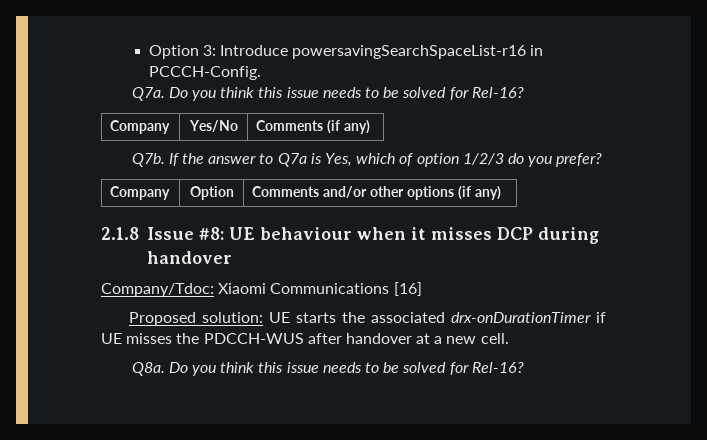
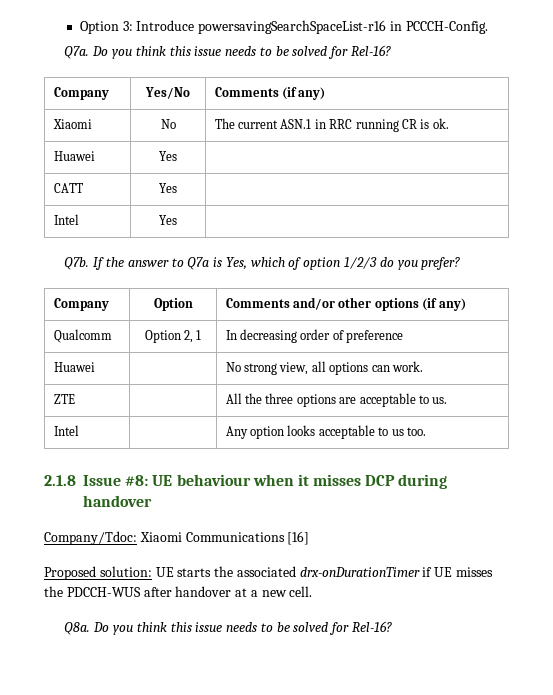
+ Xiaomi | No | The current ASN.1 in RRC running CR is ok.
+ Huawei | Yes |
+ CATT | Yes |
+ Intel | Yes |
+ Qualcomm | Option 2, 1 | In decreasing order of preference
+ Huawei | | No strong view, all options can work.
+ ZTE | | All the three options are acceptable to us.
+ Intel | | Any option looks acceptable to us too.

